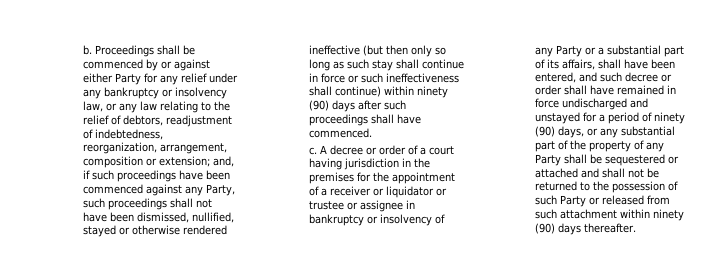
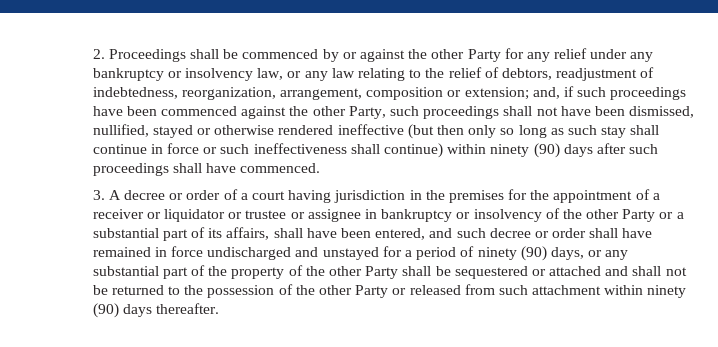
- b. Proceedings shall be commenced by or against either Party for any relief under any bankruptcy or insolvency law, or any law relating to the relief of debtors, readjustment of indebtedness, reorganization, arrangement, composition or extension;
+ 2. Proceedings shall be commenced by or against the other Party for any relief under any bankruptcy or insolvency law, or any law relating to the relief of debtors, readjustment of indebtedness, reorganization, arrangement, composition or extension;
- and, if such proceedings have been commenced against any Party, such proceedings shall not have been dismissed, nullified, stayed or otherwise rendered ineffective (but then only so long as such stay shall continue in force or such ineffectiveness shall continue) within ninety (90) days after such proceedings shall have commenced.
+ and, if such proceedings have been commenced against the other Party, such proceedings shall not have been dismissed, nullified, stayed or otherwise rendered ineffective (but then only so long as such stay shall continue in force or such ineffectiveness shall continue) within ninety (90) days after such proceedings shall have commenced.
- c. A decree or order of a court having jurisdiction in the premises for the appointment of a receiver or liquidator or trustee or assignee in bankruptcy or insolvency of any Party or a substantial part of its affairs, shall have been entered, and such decree or order shall have remained in force undischarged and unstayed for a period of ninety (90) days, or any substantial part of the property of any Party shall be sequestered or attached and shall not be returned to the possession of such Party or released from such attachment within ninety (90) days thereafter.
+ 3. A decree or order of a court having jurisdiction in the premises for the appointment of a receiver or liquidator or trustee or assignee in bankruptcy or insolvency of the other Party or a substantial part of its affairs, shall have been entered, and such decree or order shall have remained in force undischarged and unstayed for a period of ninety (90) days, or any substantial part of the property of the other Party shall be sequestered or attached and shall not be returned to the possession of the other Party or released from such attachment within ninety (90) days thereafter.

